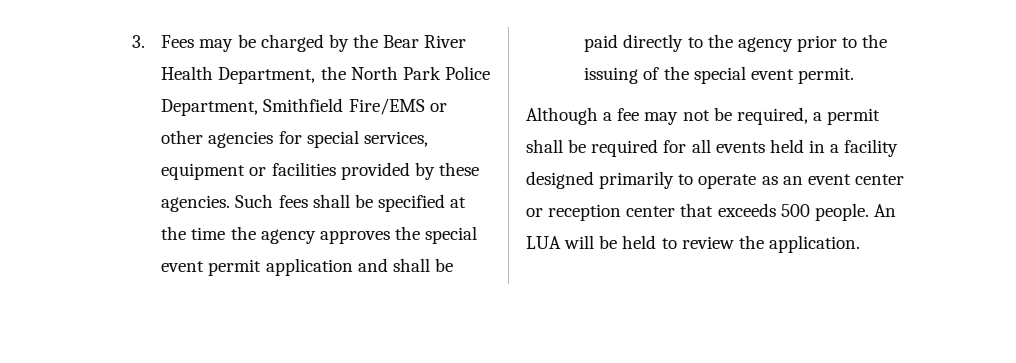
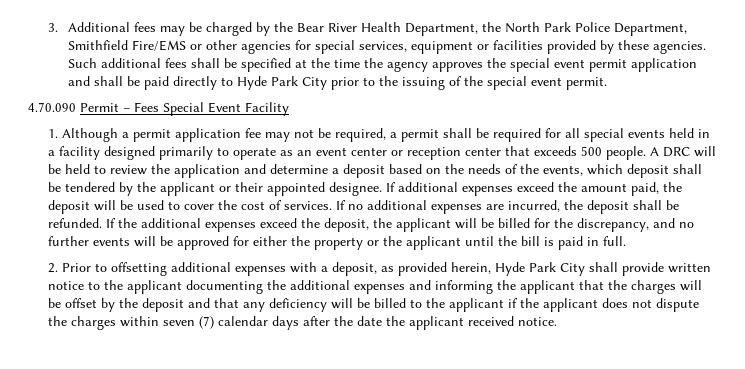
- 3. Fees may be charged by the Bear River Health Department, the North Park Police Department, Smithfield Fire/EMS or other agencies for special services, equipment or facilities provided by these agencies.
+ 3. Additional fees may be charged by the Bear River Health Department, the North Park Police Department, Smithfield Fire/EMS or other agencies for special services, equipment or facilities provided by these agencies.
- Such fees shall be specified at the time the agency approves the special event permit application and shall be paid directly to the agency prior to the issuing of the special event permit.
+ Such additional fees shall be specified at the time the agency approves the special event permit application and shall be paid directly to Hyde Park City prior to the issuing of the special event permit.
- Although a fee may not be required, a permit shall be required for all events held in a facility designed primarily to operate as an event center or reception center that exceeds 500 people.
+ 4.70.090 Permit – Fees Special Event Facility
+ 1. Although a permit application fee may not be required, a permit shall be required for all special events held in a facility designed primarily to operate as an event center or reception center that exceeds 500 people.
- An LUA will be held to review the application.
+ A DRC will be held to review the application and determine a deposit based on the needs of the events, which deposit shall be tendered by the applicant or their appointed designee. If additional expenses exceed the amount paid, the deposit will be used to cover the cost of services. If no additional expenses are incurred, the deposit shall be refunded. If the additional expenses exceed the deposit, the applicant will be billed for the discrepancy, and no further events will be approved for either the property or the applicant until the bill is paid in full.
+ 2. Prior to offsetting additional expenses with a deposit, as provided herein, Hyde Park City shall provide written notice to the applicant documenting the additional expenses and informing the applicant that the charges will be offset by the deposit and that any deficiency will be billed to the applicant if the applicant does not dispute the charges within seven (7) calendar days after the date the applicant received notice.

